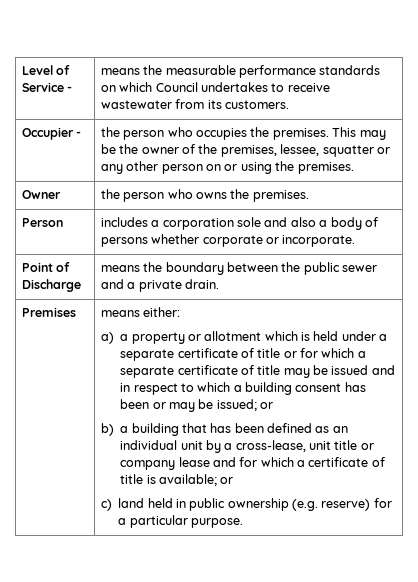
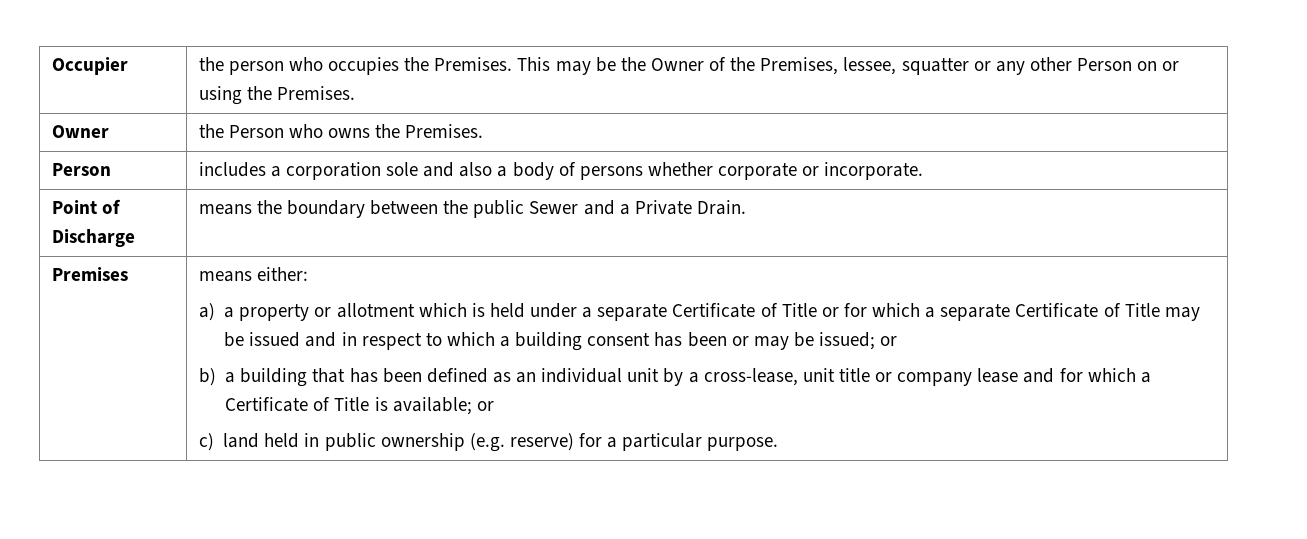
- Level of Service - | means the measurable performance standards on which Council undertakes to receive wastewater from its customers.
- Occupier - | the person who occupies the premises. This may be the owner of the premises, lessee, squatter or any other person on or using the premises.
+ Occupier | the person who occupies the Premises. This may be the Owner of the Premises, lessee, squatter or any other Person on or using the Premises.
- Owner | the person who owns the premises.
+ Owner | the Person who owns the Premises.
- Point of Discharge | means the boundary between the public sewer and a private drain.
+ Point of Discharge | means the boundary between the public Sewer and a Private Drain.
- a) a property or allotment which is held under a separate certificate of title or for which a separate certificate of title may be issued and in respect to which a building consent has been or may be issued; or
+ a) a property or allotment which is held under a separate Certificate of Title or for which a separate Certificate of Title may be issued and in respect to which a building consent has been or may be issued; or
- b) a building that has been defined as an individual unit by a cross-lease, unit title or company lease and for which a certificate of title is available; or
+ b) a building that has been defined as an individual unit by a cross-lease, unit title or company lease and for which a Certificate of Title is available; or

